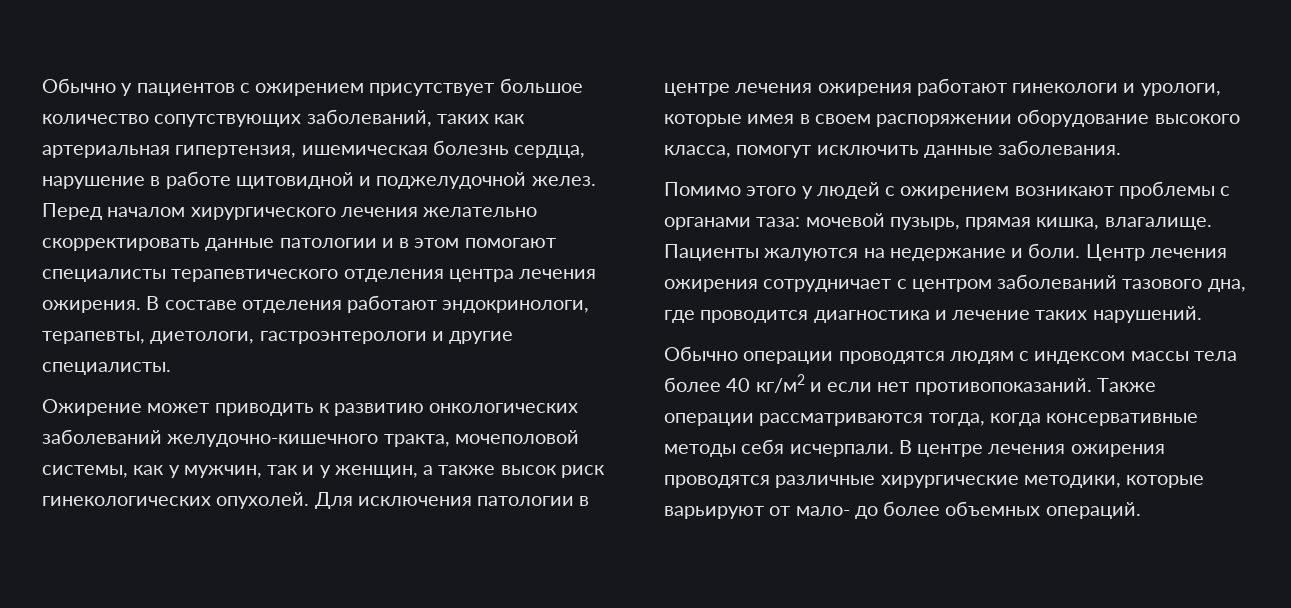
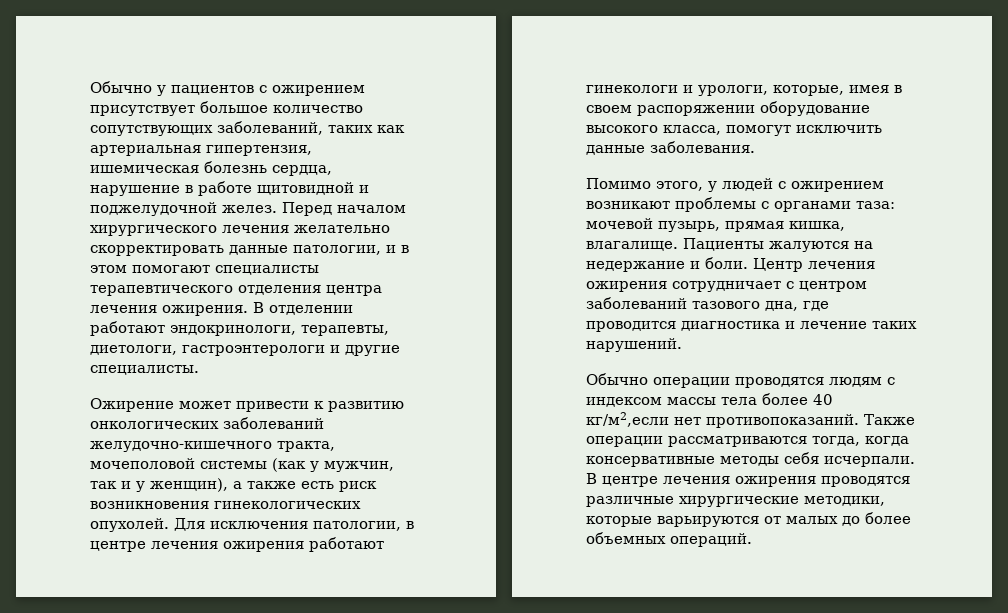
- Перед началом хирургического лечения желательно скорректировать данные патологии и в этом помогают специалисты терапевтического отделения центра лечения ожирения.
+ Перед началом хирургического лечения желательно скорректировать данные патологии, и в этом помогают специалисты терапевтического отделения центра лечения ожирения.
- В составе отделения работают эндокринологи, терапевты, диетологи, гастроэнтерологи и другие специалисты.
+ В отделении работают эндокринологи, терапевты, диетологи, гастроэнтерологи и другие специалисты.
- Ожирение может приводить к развитию онкологических заболеваний желудочно-кишечного тракта, мочеполовой системы, как у мужчин, так и у женщин, а также высок риск гинекологических опухолей.
+ Ожирение может привести к развитию онкологических заболеваний желудочно-кишечного тракта, мочеполовой системы (как у мужчин, так и у женщин), а также есть риск возникновения гинекологических опухолей.
- Для исключения патологии в центре лечения ожирения работают гинекологи и урологи, которые имея в своем распоряжении оборудование высокого класса, помогут исключить данные заболевания.
+ Для исключения патологии, в центре лечения ожирения работают гинекологи и урологи, которые, имея в своем распоряжении оборудование высокого класса, помогут исключить данные заболевания.
- Помимо этого у людей с ожирением возникают проблемы с органами таза: мочевой пузырь, прямая кишка, влагалище.
+ Помимо этого, у людей с ожирением возникают проблемы с органами таза: мочевой пузырь, прямая кишка, влагалище.
- Обычно операции проводятся людям с индексом массы тела более 40 кг/м2 и если нет противопоказаний.
+ Обычно операции проводятся людям с индексом массы тела более 40 кг/м2,если нет противопоказаний.
- В центре лечения ожирения проводятся различные хирургические методики, которые варьируют от мало- до более объемных операций.
+ В центре лечения ожирения проводятся различные хирургические методики, которые варьируются от малых до более объемных операций.

